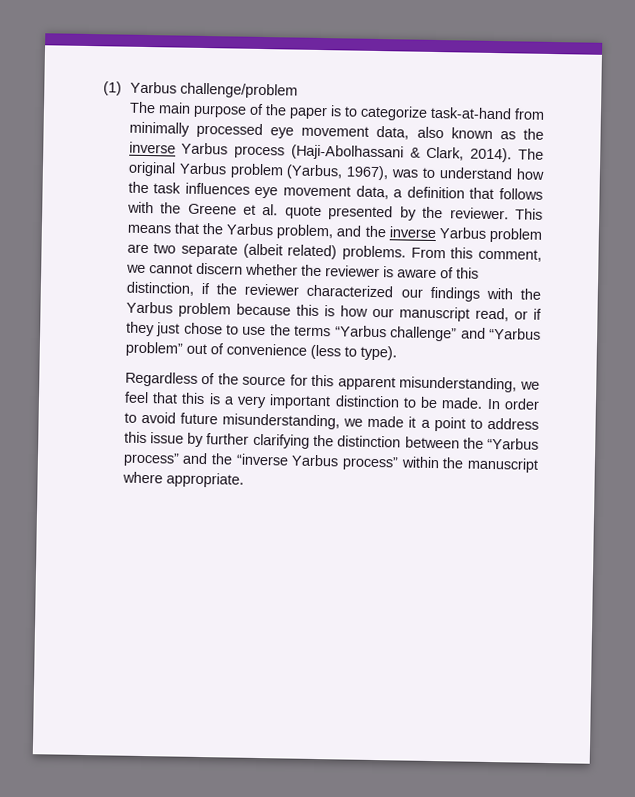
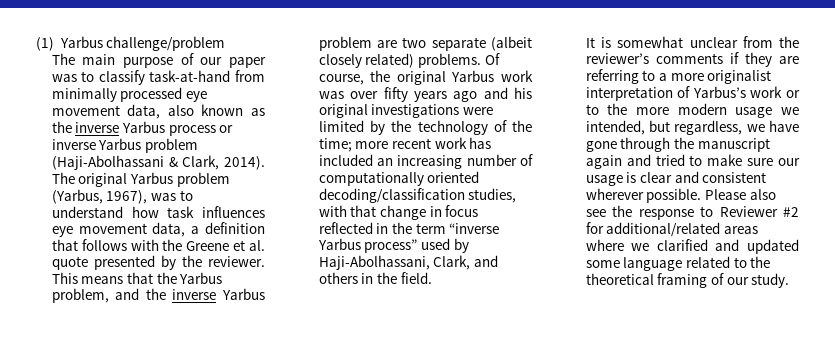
- The main purpose of the paper is to categorize task-at-hand from minimally processed eye movement data, also known as the inverse Yarbus process (Haji-Abolhassani & Clark, 2014).
+ The main purpose of our paper was to classify task-at-hand from minimally processed eye movement data, also known as the inverse Yarbus process or inverse Yarbus problem (Haji-Abolhassani & Clark, 2014).
- The original Yarbus problem (Yarbus, 1967), was to understand how the task influences eye movement data, a definition that follows with the Greene et al. quote presented by the reviewer.
+ The original Yarbus problem (Yarbus, 1967), was to understand how task influences eye movement data, a definition that follows with the Greene et al. quote presented by the reviewer.
- This means that the Yarbus problem, and the inverse Yarbus problem are two separate (albeit related) problems.
+ This means that the Yarbus problem, and the inverse Yarbus problem are two separate (albeit closely related) problems.
- From this comment, we cannot discern whether the reviewer is aware of this distinction, if the reviewer characterized our findings with the Yarbus problem because this is how our manuscript read, or if they just chose to use the terms “Yarbus challenge” and “Yarbus problem” out of convenience (less to type).
- Regardless of the source for this apparent misunderstanding, we feel that this is a very important distinction to be made. In order to avoid future misunderstanding, we made it a point to address this issue by further clarifying the distinction between the “Yarbus process” and the “inverse Yarbus process” within the manuscript where appropriate.
+ Of course, the original Yarbus work was over fifty years ago and his original investigations were limited by the technology of the time; more recent work has included an increasing number of computationally oriented decoding/classification studies, with that change in focus reflected in the term “inverse Yarbus process” used by Haji-Abolhassani, Clark, and others in the field.
+ It is somewhat unclear from the reviewer’s comments if they are referring to a more originalist interpretation of Yarbus’s work or to the more modern usage we intended, but regardless, we have gone through the manuscript again and tried to make sure our usage is clear and consistent wherever possible. Please also see the response to Reviewer #2 for additional/related areas where we clarified and updated some language related to the theoretical framing of our study.

